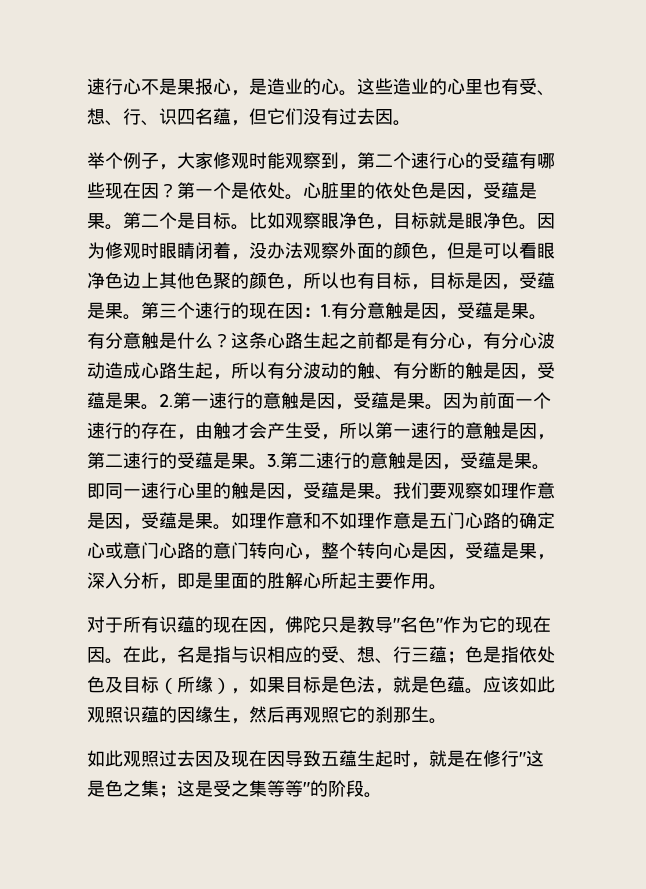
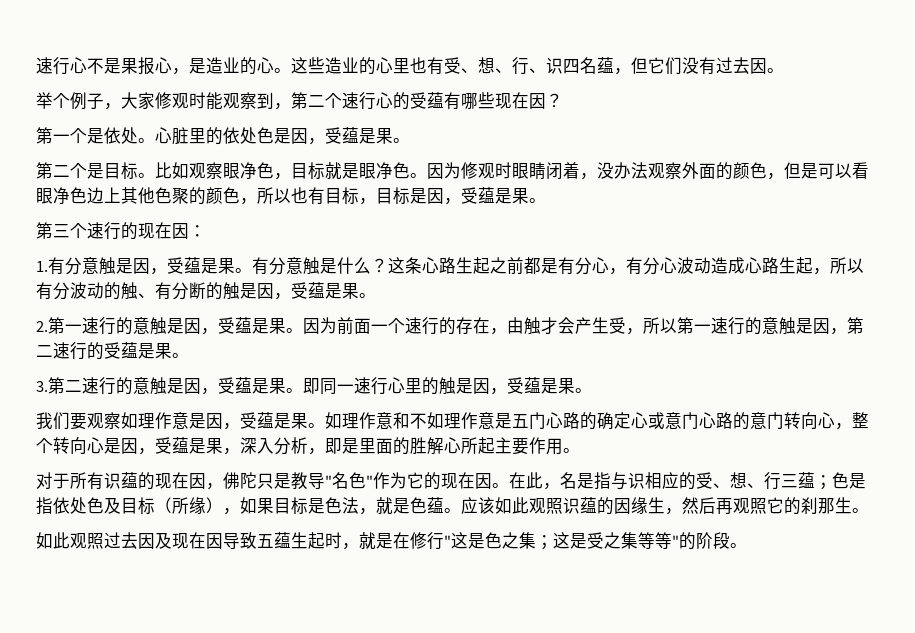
- 举个例子，大家修观时能观察到，第二个速行心的受蕴有哪些现在因？第一个是依处。
+ 举个例子，大家修观时能观察到，第二个速行心的受蕴有哪些现在因？
+ 第一个是依处。
- 心脏里的依处色是因，受蕴是果。第二个是目标。
+ 心脏里的依处色是因，受蕴是果。
+ 第二个是目标。
- 因为修观时眼睛闭着，没办法观察外面的颜色，但是可以看眼净色边上其他色聚的颜色，所以也有目标，目标是因，受蕴是果。第三个速行的现在因：1.有分意触是因，受蕴是果。
+ 因为修观时眼睛闭着，没办法观察外面的颜色，但是可以看眼净色边上其他色聚的颜色，所以也有目标，目标是因，受蕴是果。
+ 第三个速行的现在因：
+ 1.有分意触是因，受蕴是果。
- 这条心路生起之前都是有分心，有分心波动造成心路生起，所以有分波动的触、有分断的触是因，受蕴是果。2.第一速行的意触是因，受蕴是果。
+ 这条心路生起之前都是有分心，有分心波动造成心路生起，所以有分波动的触、有分断的触是因，受蕴是果。
+ 2.第一速行的意触是因，受蕴是果。
- 因为前面一个速行的存在，由触才会产生受，所以第一速行的意触是因，第二速行的受蕴是果。3.第二速行的意触是因，受蕴是果。
+ 因为前面一个速行的存在，由触才会产生受，所以第一速行的意触是因，第二速行的受蕴是果。
+ 3.第二速行的意触是因，受蕴是果。
- 即同一速行心里的触是因，受蕴是果。我们要观察如理作意是因，受蕴是果。
+ 即同一速行心里的触是因，受蕴是果。
+ 我们要观察如理作意是因，受蕴是果。

